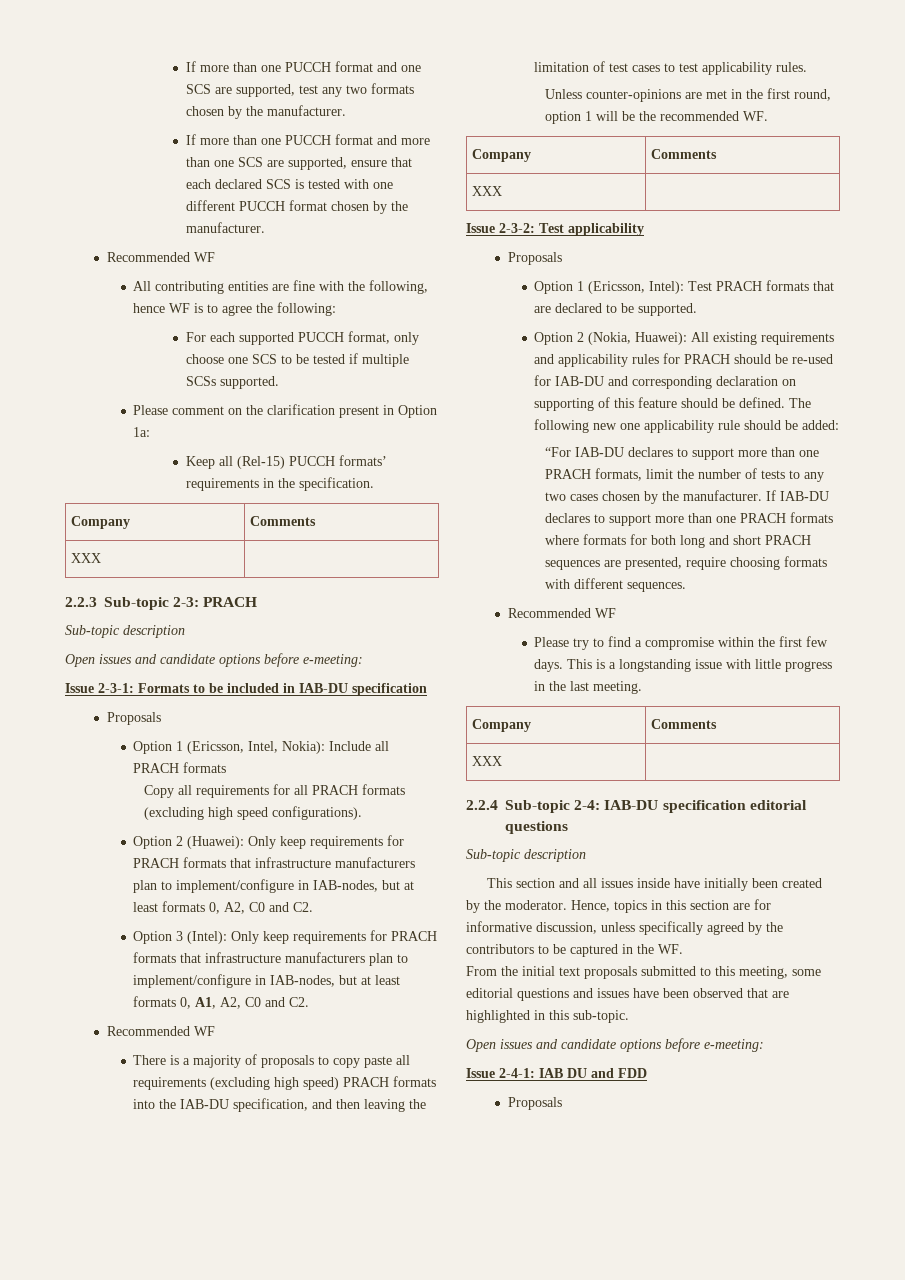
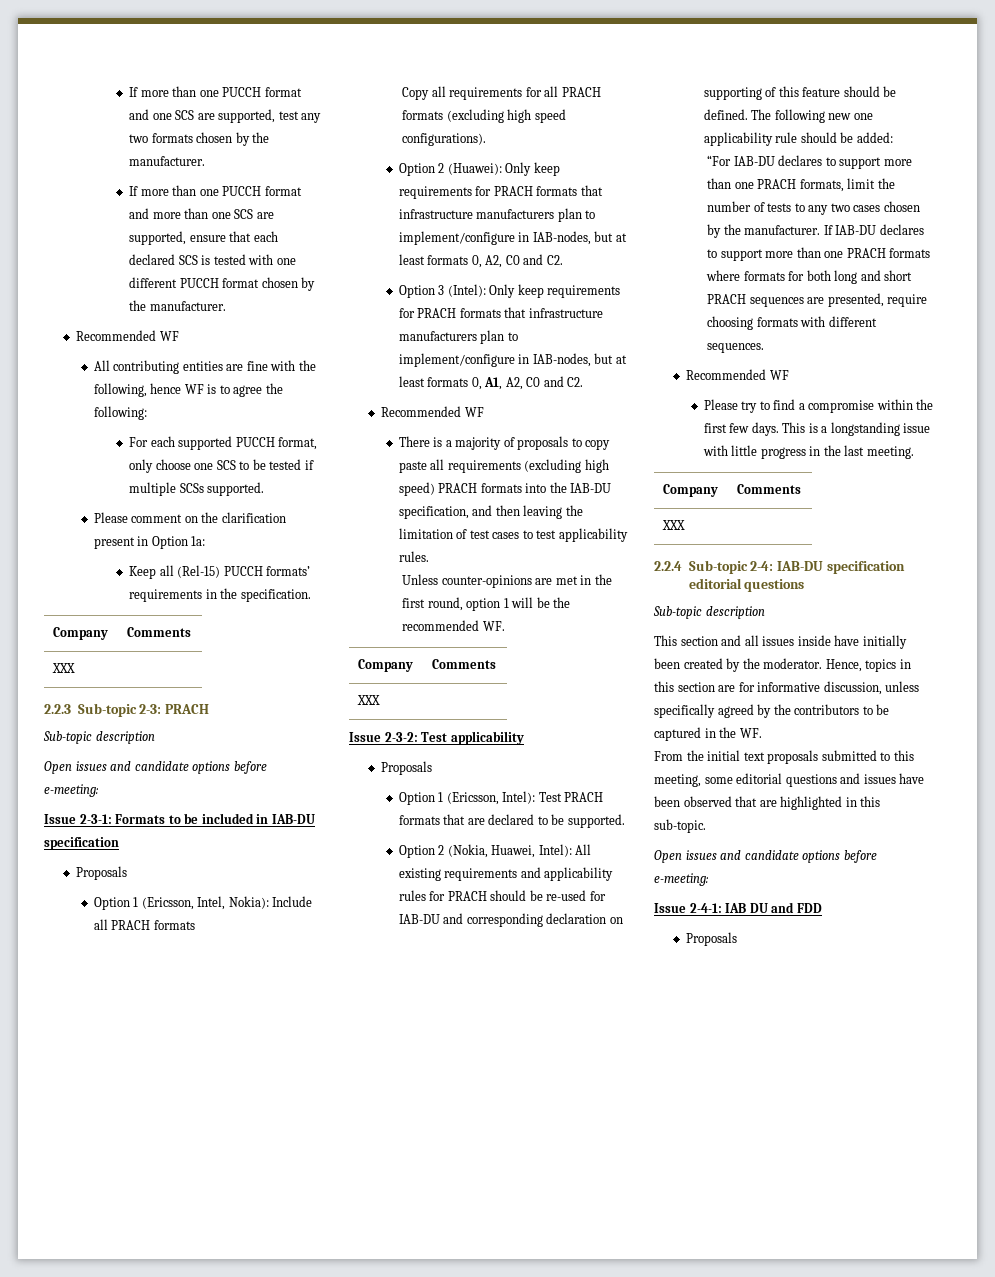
- Option 2 (Nokia, Huawei): All existing requirements and applicability rules for PRACH should be re-used for IAB-DU and corresponding declaration on supporting of this feature should be defined.
+ Option 2 (Nokia, Huawei, Intel): All existing requirements and applicability rules for PRACH should be re-used for IAB-DU and corresponding declaration on supporting of this feature should be defined.

